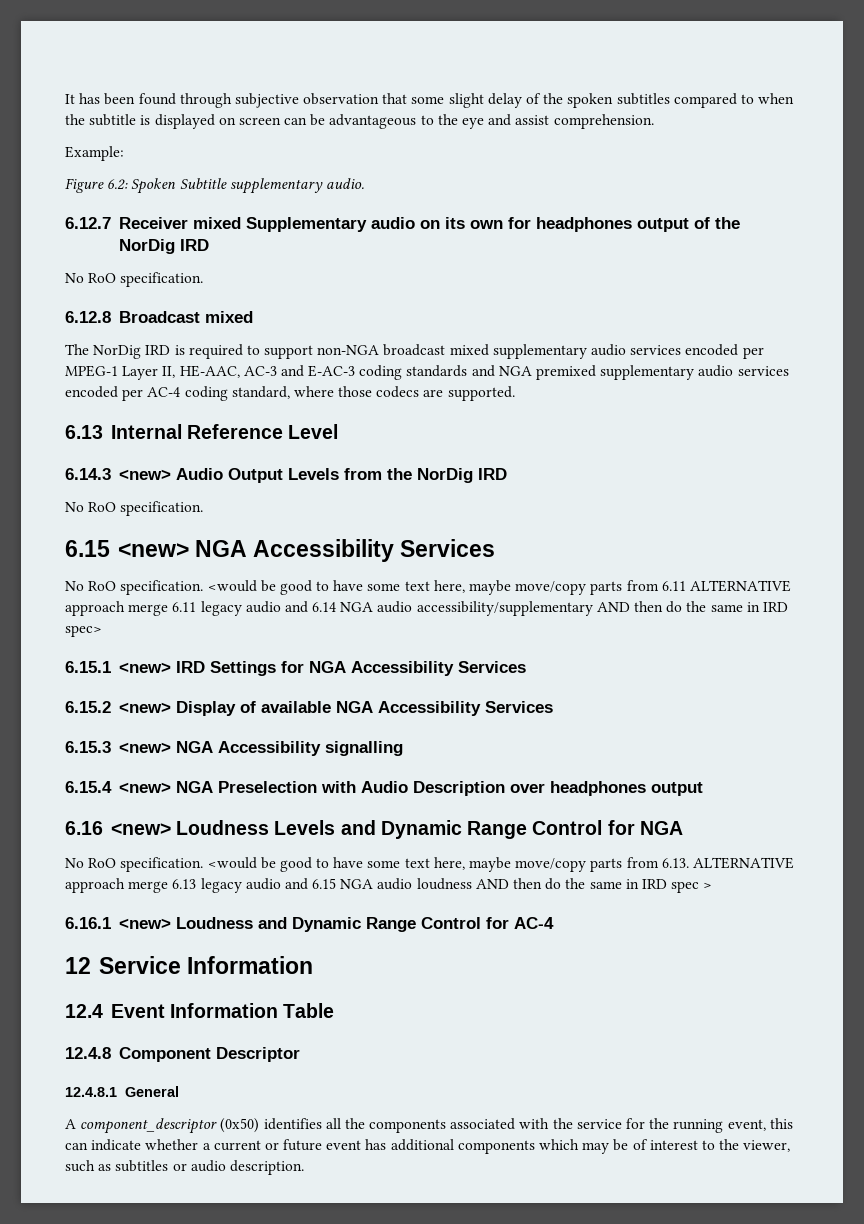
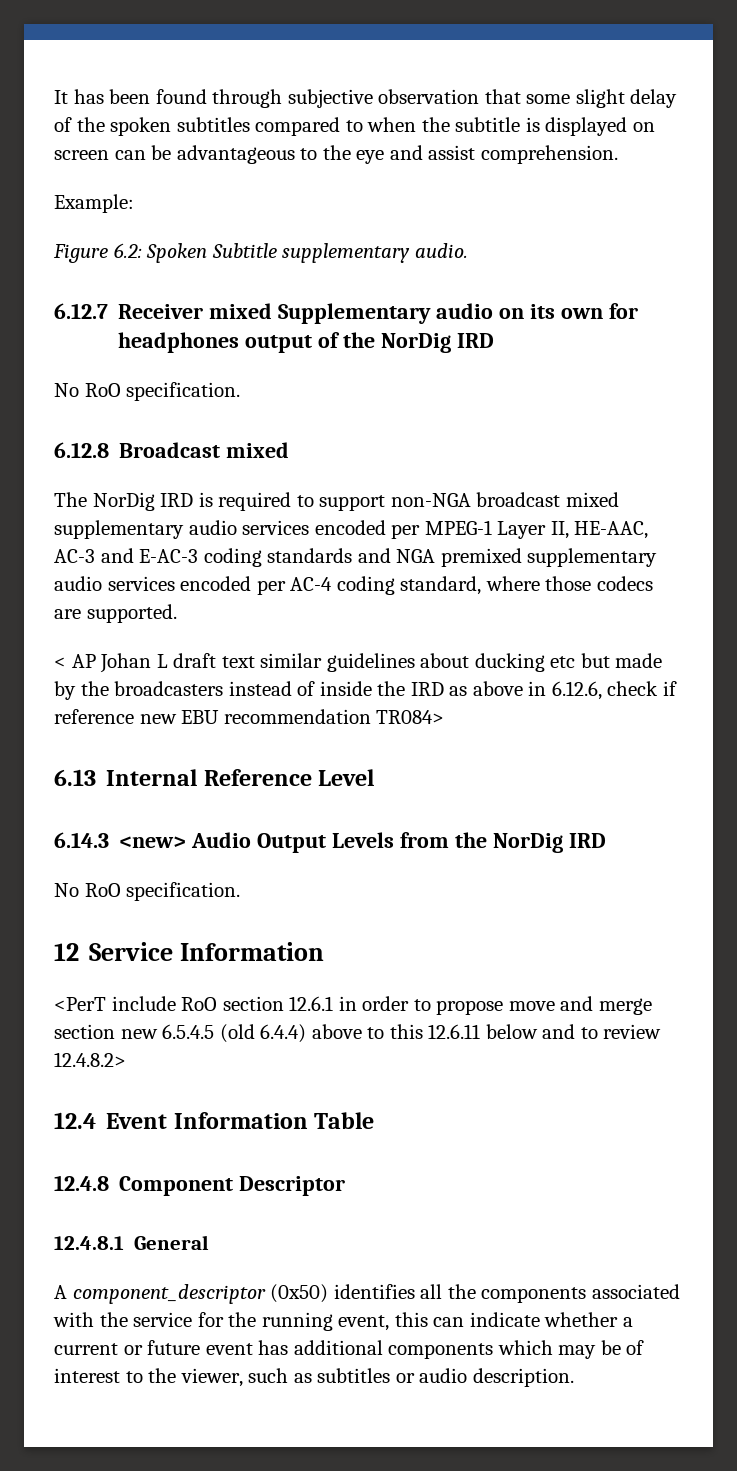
+ < AP Johan L draft text similar guidelines about ducking etc but made by the broadcasters instead of inside the IRD as above in 6.12.6, check if reference new EBU recommendation TR084>
- 6.15 <new> NGA Accessibility Services
- No RoO specification. <would be good to have some text here, maybe move/copy parts from 6.11 ALTERNATIVE approach merge 6.11 legacy audio and 6.14 NGA audio accessibility/supplementary AND then do the same in IRD spec>
- 6.15.1 <new> IRD Settings for NGA Accessibility Services
- 6.15.2 <new> Display of available NGA Accessibility Services
- 6.15.3 <new> NGA Accessibility signalling
- 6.15.4 <new> NGA Preselection with Audio Description over headphones output
- 6.16 <new> Loudness Levels and Dynamic Range Control for NGA
- No RoO specification. <would be good to have some text here, maybe move/copy parts from 6.13. ALTERNATIVE approach merge 6.13 legacy audio and 6.15 NGA audio loudness AND then do the same in IRD spec >
- 6.16.1 <new> Loudness and Dynamic Range Control for AC-4
  12 Service Information
+ <PerT include RoO section 12.6.1 in order to propose move and merge section new 6.5.4.5 (old 6.4.4) above to this 12.6.11 below and to review 12.4.8.2>

